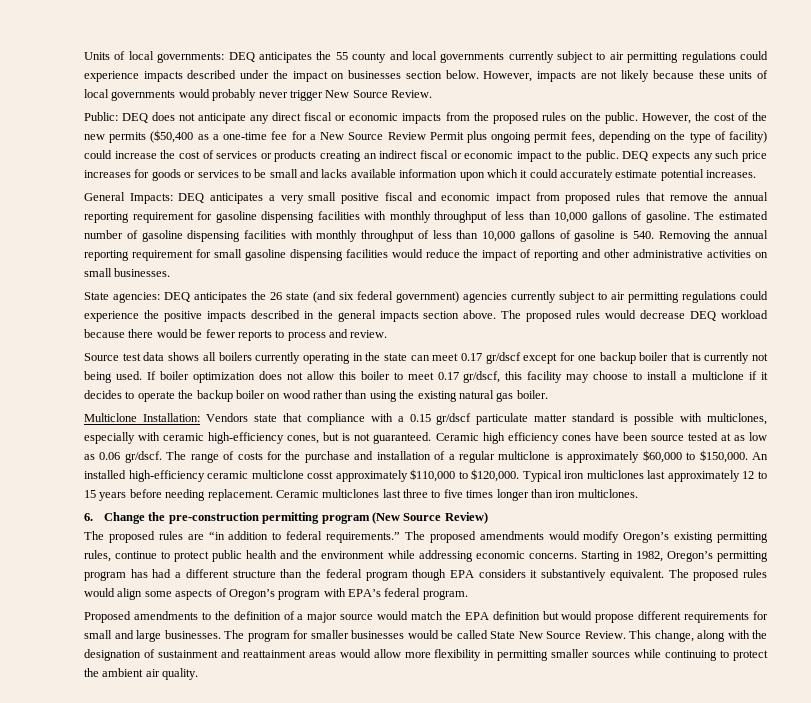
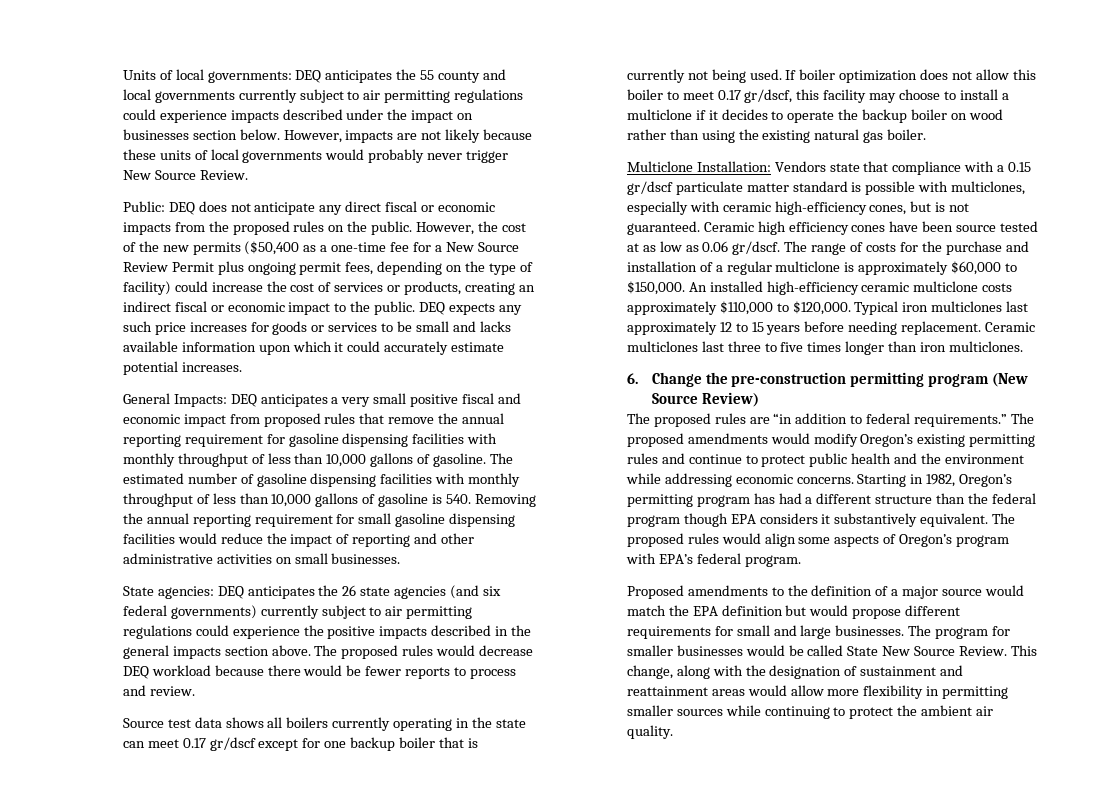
- However, the cost of the new permits ($50,400 as a one-time fee for a New Source Review Permit plus ongoing permit fees, depending on the type of facility) could increase the cost of services or products creating an indirect fiscal or economic impact to the public.
+ However, the cost of the new permits ($50,400 as a one-time fee for a New Source Review Permit plus ongoing permit fees, depending on the type of facility) could increase the cost of services or products, creating an indirect fiscal or economic impact to the public.
- State agencies: DEQ anticipates the 26 state (and six federal government) agencies currently subject to air permitting regulations could experience the positive impacts described in the general impacts section above.
+ State agencies: DEQ anticipates the 26 state agencies (and six federal governments) currently subject to air permitting regulations could experience the positive impacts described in the general impacts section above.
- An installed high-efficiency ceramic multiclone cosst approximately $110,000 to $120,000.
+ An installed high-efficiency ceramic multiclone costs approximately $110,000 to $120,000.
- The proposed amendments would modify Oregon’s existing permitting rules, continue to protect public health and the environment while addressing economic concerns.
+ The proposed amendments would modify Oregon’s existing permitting rules and continue to protect public health and the environment while addressing economic concerns.

